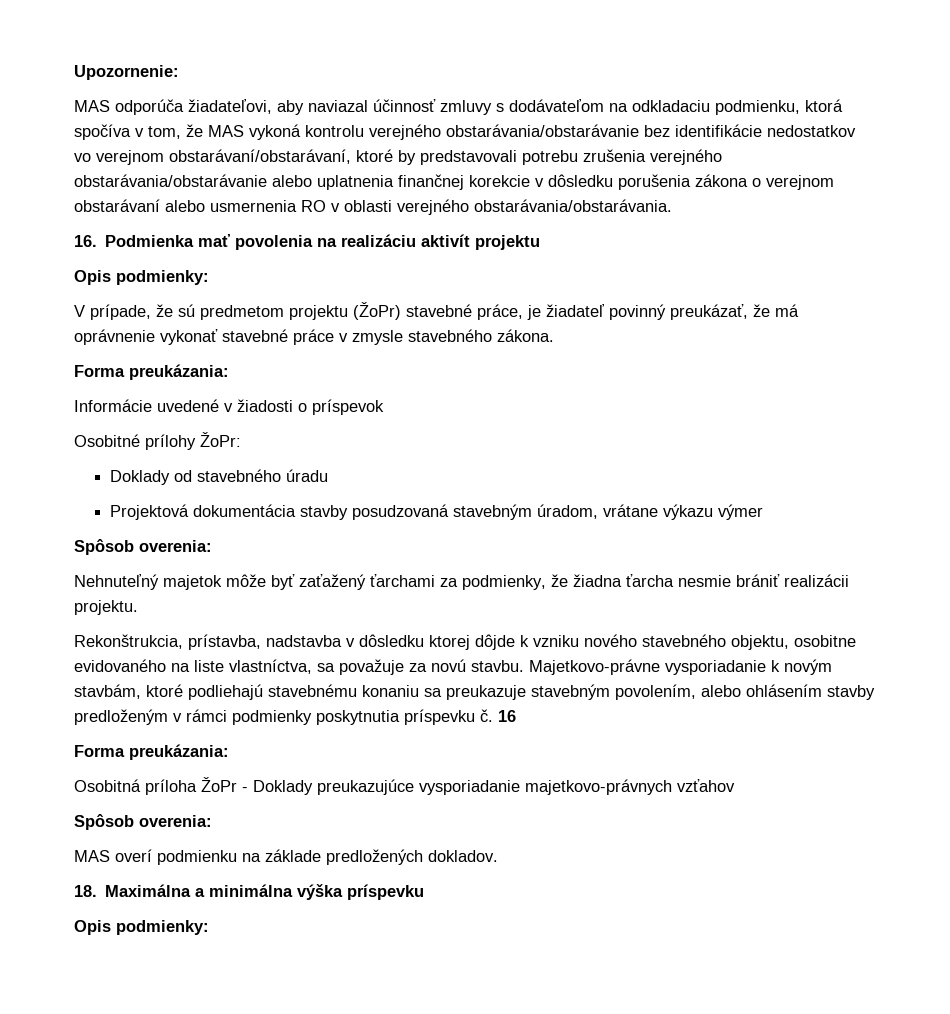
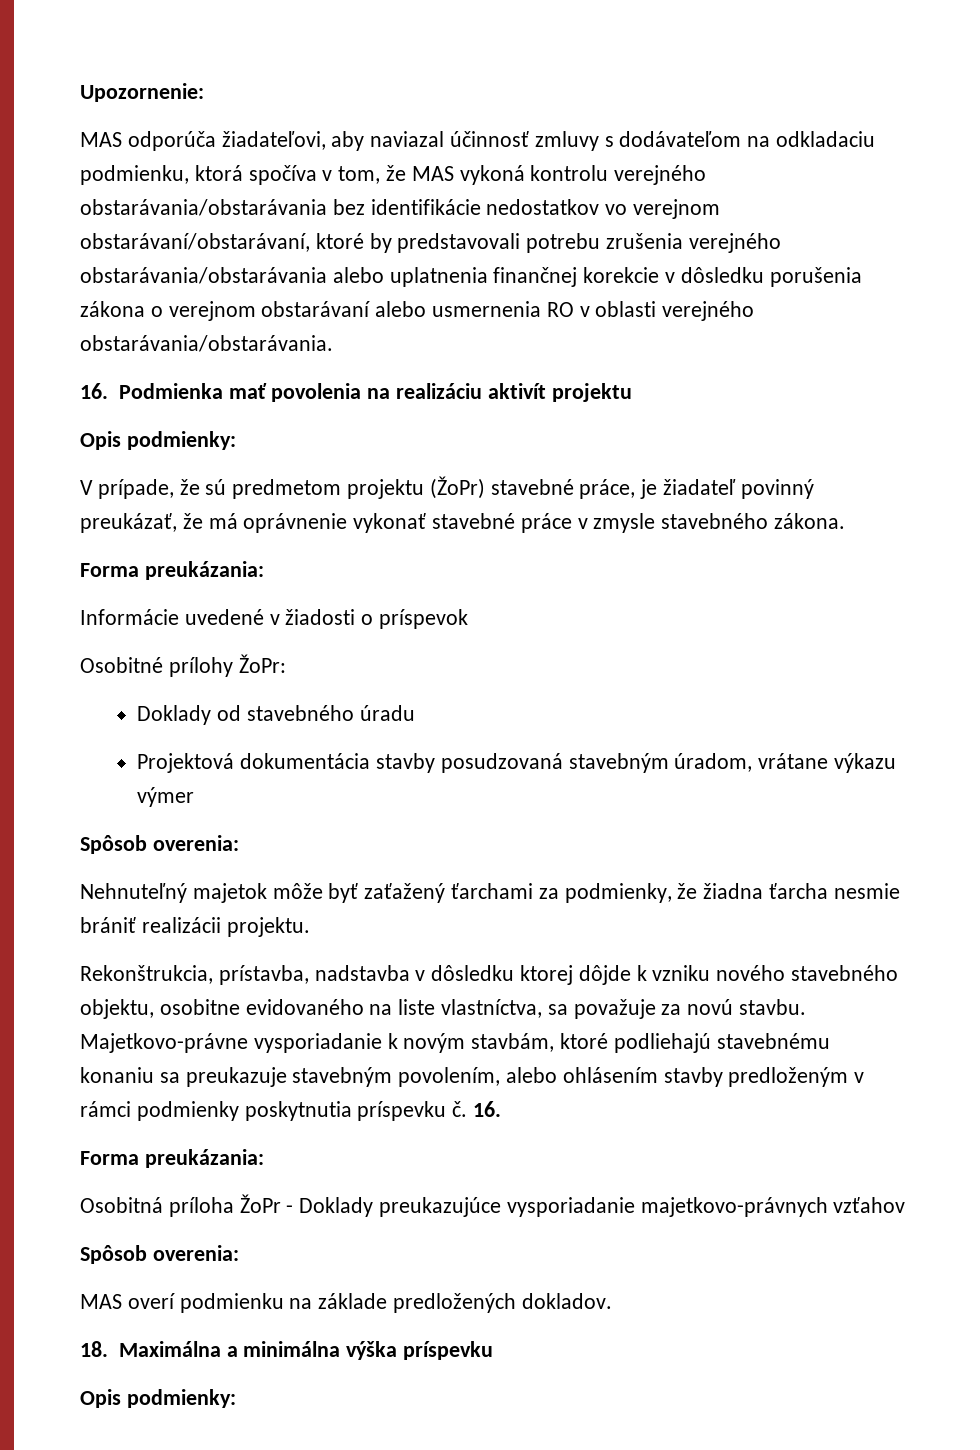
- MAS odporúča žiadateľovi, aby naviazal účinnosť zmluvy s dodávateľom na odkladaciu podmienku, ktorá spočíva v tom, že MAS vykoná kontrolu verejného obstarávania/obstarávanie bez identifikácie nedostatkov vo verejnom obstarávaní/obstarávaní, ktoré by predstavovali potrebu zrušenia verejného obstarávania/obstarávanie alebo uplatnenia finančnej korekcie v dôsledku porušenia zákona o verejnom obstarávaní alebo usmernenia RO v oblasti verejného obstarávania/obstarávania.
+ MAS odporúča žiadateľovi, aby naviazal účinnosť zmluvy s dodávateľom na odkladaciu podmienku, ktorá spočíva v tom, že MAS vykoná kontrolu verejného obstarávania/obstarávania bez identifikácie nedostatkov vo verejnom obstarávaní/obstarávaní, ktoré by predstavovali potrebu zrušenia verejného obstarávania/obstarávania alebo uplatnenia finančnej korekcie v dôsledku porušenia zákona o verejnom obstarávaní alebo usmernenia RO v oblasti verejného obstarávania/obstarávania.
- Majetkovo-právne vysporiadanie k novým stavbám, ktoré podliehajú stavebnému konaniu sa preukazuje stavebným povolením, alebo ohlásením stavby predloženým v rámci podmienky poskytnutia príspevku č. 16
+ Majetkovo-právne vysporiadanie k novým stavbám, ktoré podliehajú stavebnému konaniu sa preukazuje stavebným povolením, alebo ohlásením stavby predloženým v rámci podmienky poskytnutia príspevku č. 16.

